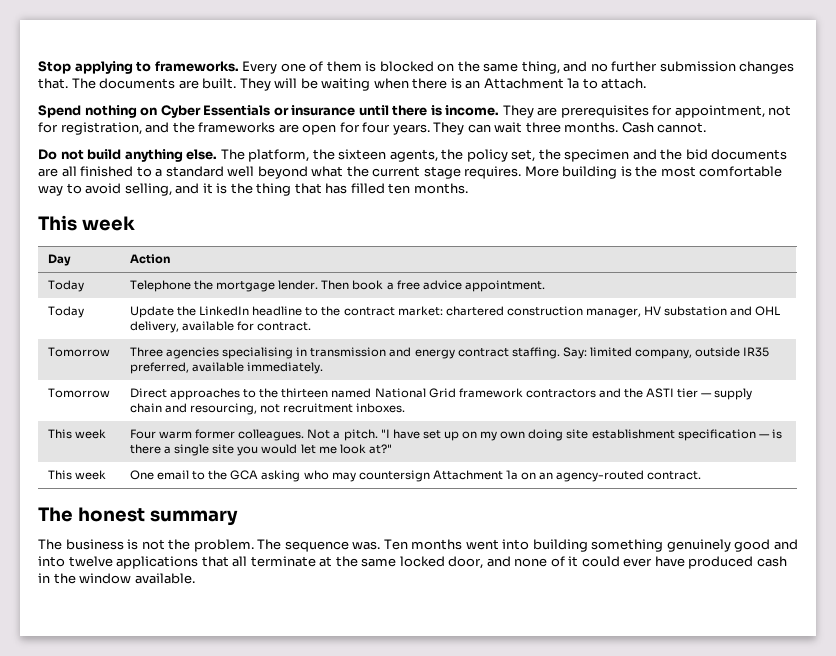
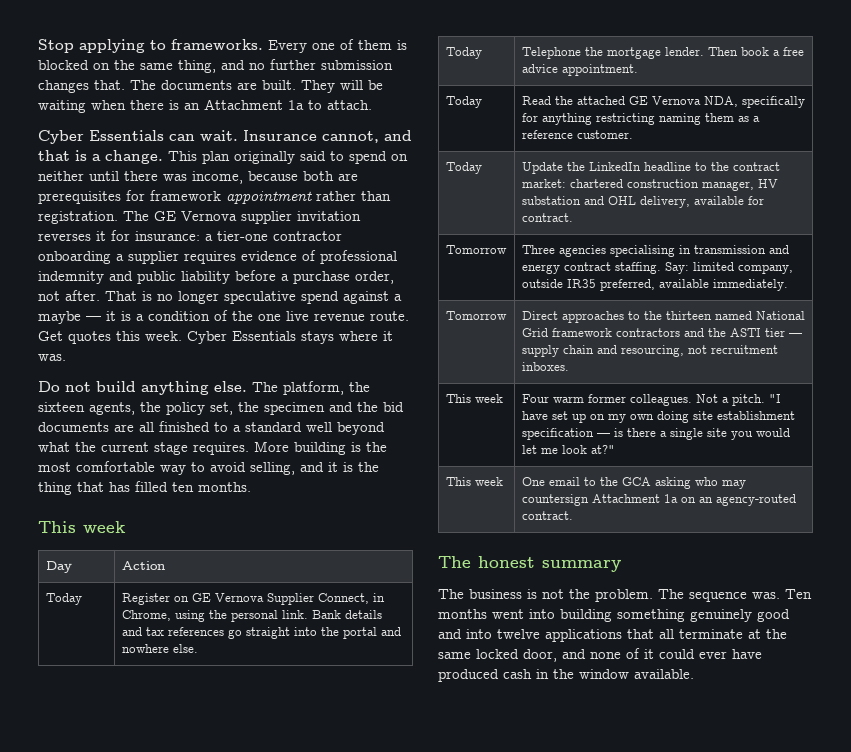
- Spend nothing on Cyber Essentials or insurance until there is income. They are prerequisites for appointment, not for registration, and the frameworks are open for four years. They can wait three months. Cash cannot.
+ Cyber Essentials can wait. Insurance cannot, and that is a change. This plan originally said to spend on neither until there was income, because both are prerequisites for framework appointment rather than registration. The GE Vernova supplier invitation reverses it for insurance: a tier-one contractor onboarding a supplier requires evidence of professional indemnity and public liability before a purchase order, not after. That is no longer speculative spend against a maybe — it is a condition of the one live revenue route. Get quotes this week. Cyber Essentials stays where it was.
+ Today | Register on GE Vernova Supplier Connect, in Chrome, using the personal link. Bank details and tax references go straight into the portal and nowhere else.
+ Today | Read the attached GE Vernova NDA, specifically for anything restricting naming them as a reference customer.

